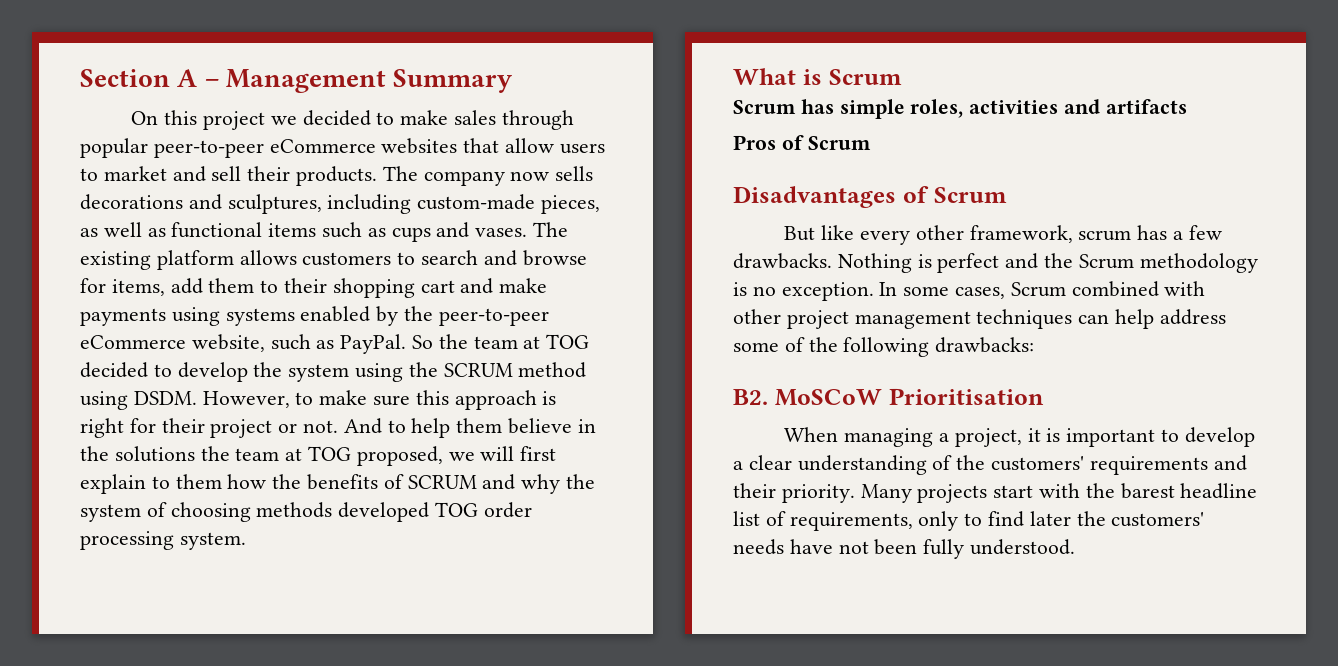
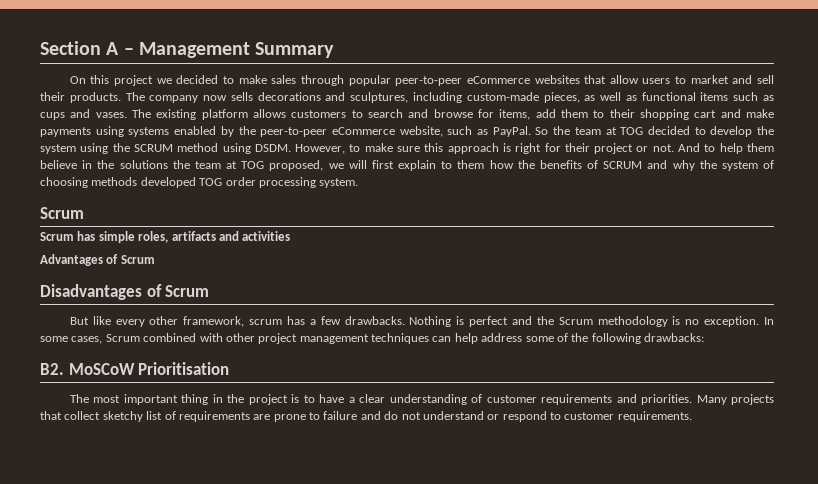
  And to help them believe in the solutions the team at TOG proposed, we will first explain to them how the benefits of SCRUM and why the system of choosing methods developed TOG order processing system.
- What is Scrum
+ Scrum
- Scrum has simple roles, activities and artifacts
- Pros of Scrum
+ Scrum has simple roles, artifacts and activities
+ Advantages of Scrum
- When managing a project, it is important to develop a clear understanding of the customers' requirements and their priority. Many projects start with the barest headline list of requirements, only to find later the customers' needs have not been fully understood.
+ The most important thing in the project is to have a clear understanding of customer requirements and priorities. Many projects that collect sketchy list of requirements are prone to failure and do not understand or respond to customer requirements.

